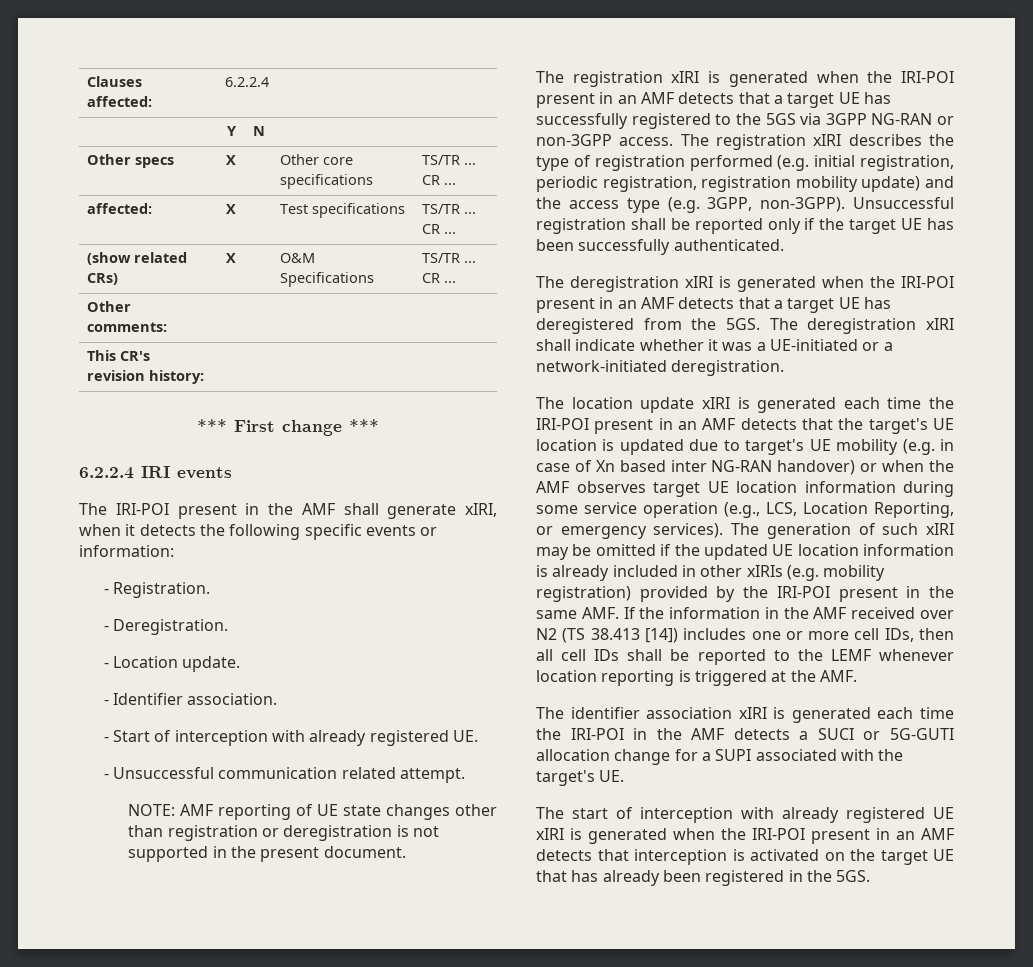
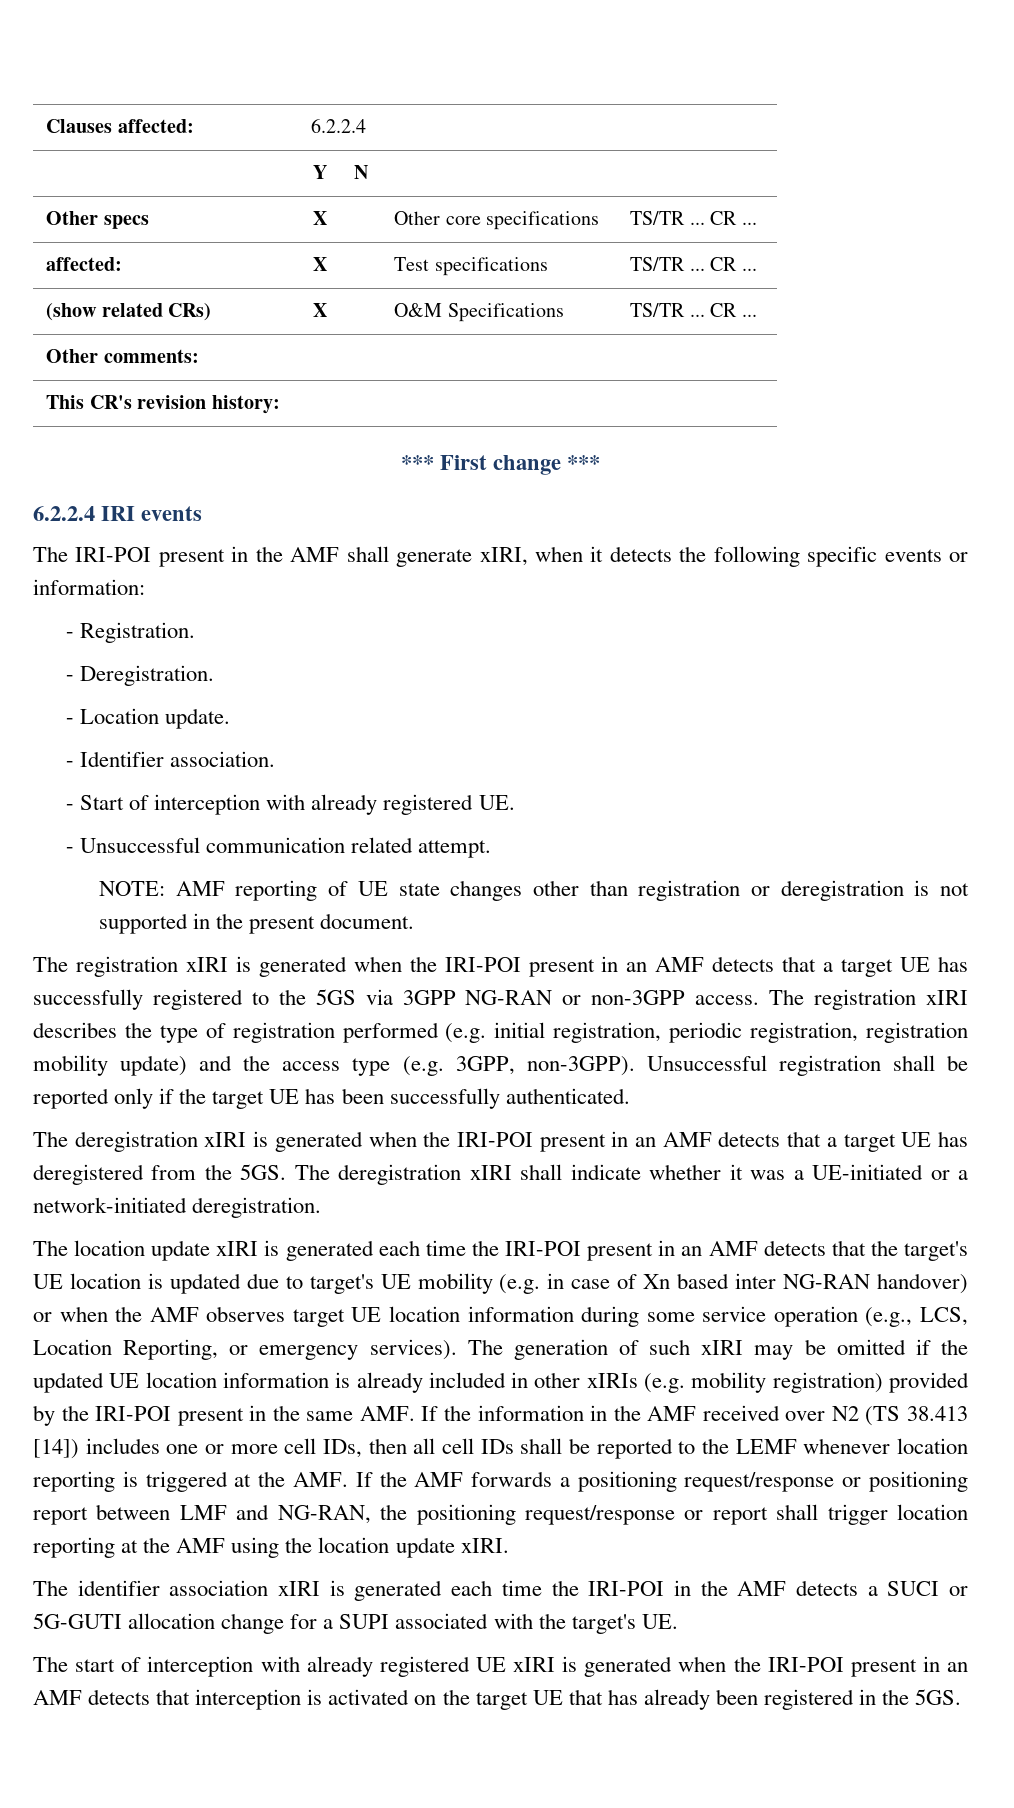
- The generation of such xIRI may be omitted if the updated UE location information is already included in other xIRIs (e.g. mobility registration) provided by the IRI-POI present in the same AMF. If the information in the AMF received over N2 (TS 38.413 [14]) includes one or more cell IDs, then all cell IDs shall be reported to the LEMF whenever location reporting is triggered at the AMF.
+ The generation of such xIRI may be omitted if the updated UE location information is already included in other xIRIs (e.g. mobility registration) provided by the IRI-POI present in the same AMF. If the information in the AMF received over N2 (TS 38.413 [14]) includes one or more cell IDs, then all cell IDs shall be reported to the LEMF whenever location reporting is triggered at the AMF. If the AMF forwards a positioning request/response or positioning report between LMF and NG-RAN, the positioning request/response or report shall trigger location reporting at the AMF using the location update xIRI.

